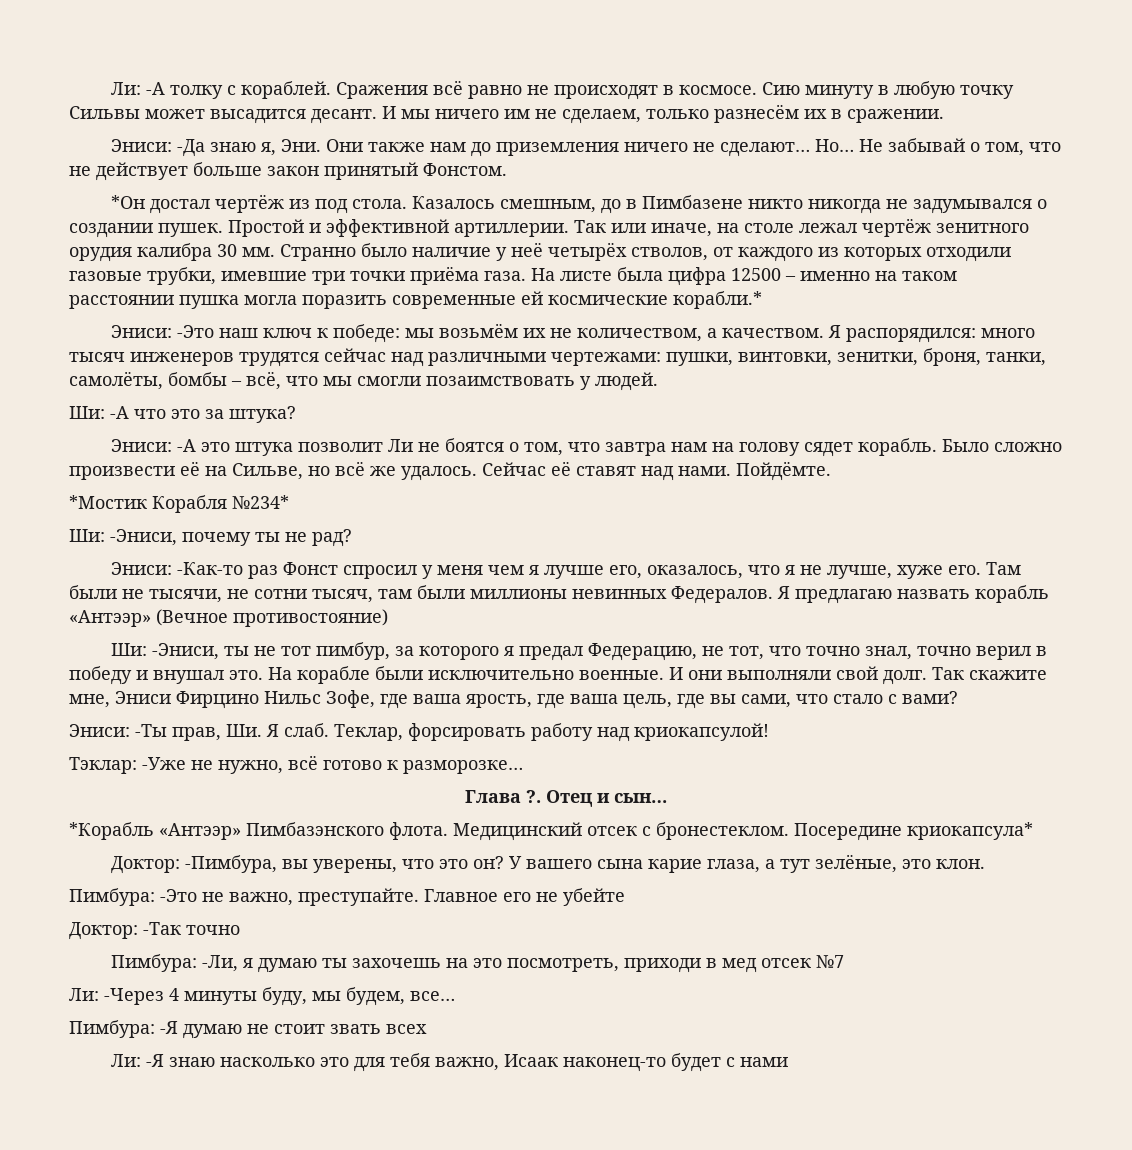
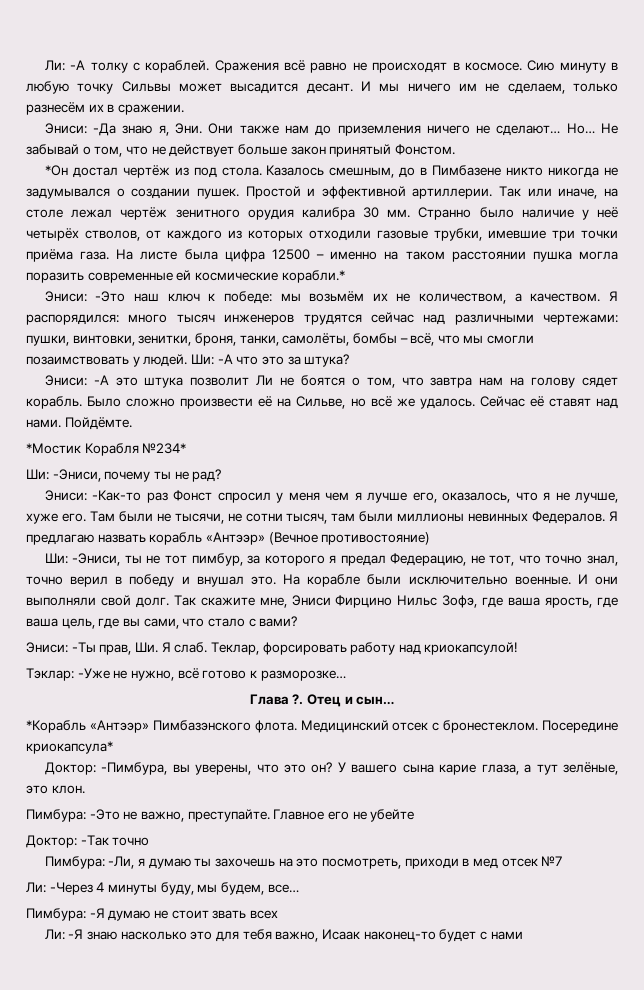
- Я распорядился: много тысяч инженеров трудятся сейчас над различными чертежами: пушки, винтовки, зенитки, броня, танки, самолёты, бомбы – всё, что мы смогли позаимствовать у людей.
- Ши: -А что это за штука?
+ Я распорядился: много тысяч инженеров трудятся сейчас над различными чертежами: пушки, винтовки, зенитки, броня, танки, самолёты, бомбы – всё, что мы смогли позаимствовать у людей. Ши: -А что это за штука?
- Так скажите мне, Эниси Фирцино Нильс Зофе, где ваша ярость, где ваша цель, где вы сами, что стало с вами?
+ Так скажите мне, Эниси Фирцино Нильс Зофэ, где ваша ярость, где ваша цель, где вы сами, что стало с вами?

